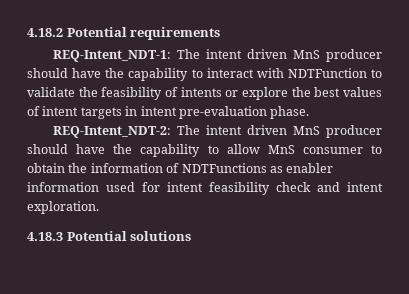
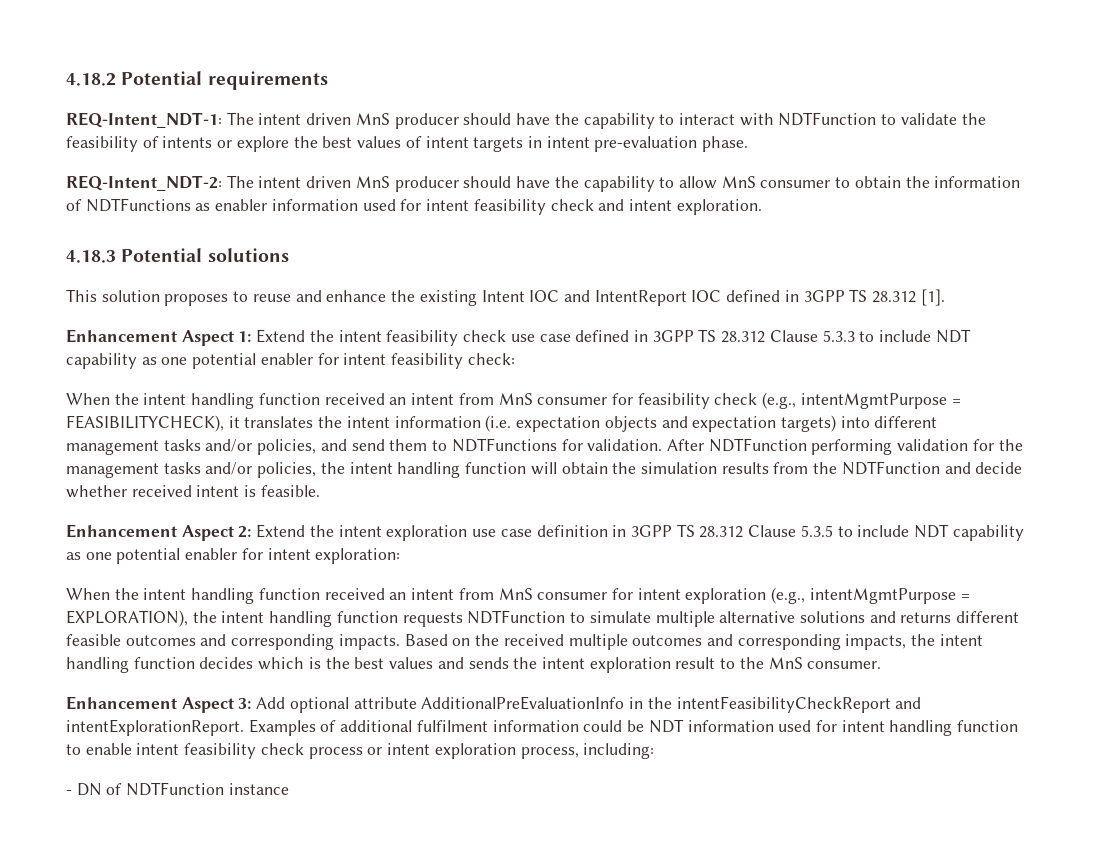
+ This solution proposes to reuse and enhance the existing Intent IOC and IntentReport IOC defined in 3GPP TS 28.312 [1].
+ Enhancement Aspect 1: Extend the intent feasibility check use case defined in 3GPP TS 28.312 Clause 5.3.3 to include NDT capability as one potential enabler for intent feasibility check:
+ When the intent handling function received an intent from MnS consumer for feasibility check (e.g., intentMgmtPurpose = FEASIBILITYCHECK), it translates the intent information (i.e. expectation objects and expectation targets) into different management tasks and/or policies, and send them to NDTFunctions for validation. After NDTFunction performing validation for the management tasks and/or policies, the intent handling function will obtain the simulation results from the NDTFunction and decide whether received intent is feasible.
+ Enhancement Aspect 2: Extend the intent exploration use case definition in 3GPP TS 28.312 Clause 5.3.5 to include NDT capability as one potential enabler for intent exploration:
+ When the intent handling function received an intent from MnS consumer for intent exploration (e.g., intentMgmtPurpose = EXPLORATION), the intent handling function requests NDTFunction to simulate multiple alternative solutions and returns different feasible outcomes and corresponding impacts. Based on the received multiple outcomes and corresponding impacts, the intent handling function decides which is the best values and sends the intent exploration result to the MnS consumer.
+ Enhancement Aspect 3: Add optional attribute AdditionalPreEvaluationInfo in the intentFeasibilityCheckReport and intentExplorationReport. Examples of additional fulfilment information could be NDT information used for intent handling function to enable intent feasibility check process or intent exploration process, including:
+ - DN of NDTFunction instance

